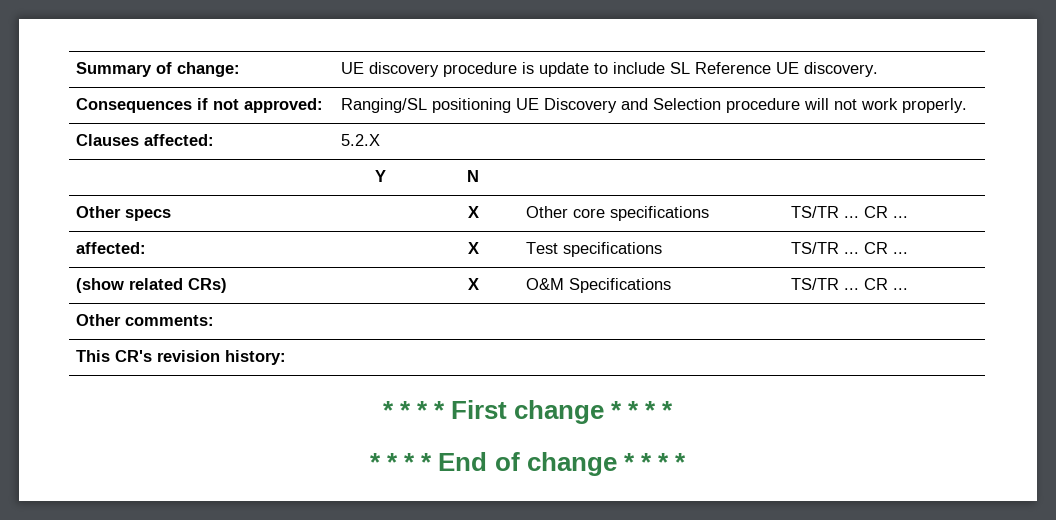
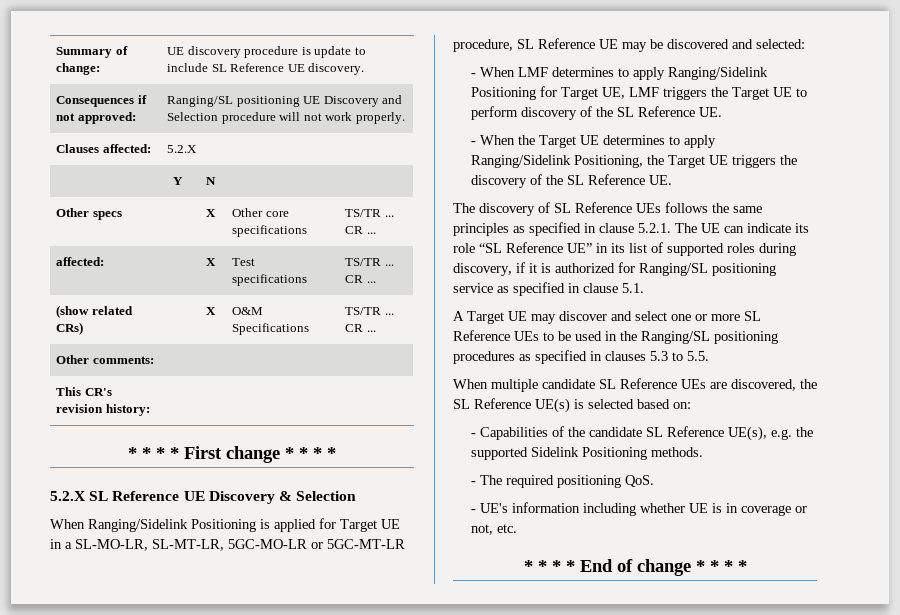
+ 5.2.X SL Reference UE Discovery & Selection
+ When Ranging/Sidelink Positioning is applied for Target UE in a SL-MO-LR, SL-MT-LR, 5GC-MO-LR or 5GC-MT-LR procedure, SL Reference UE may be discovered and selected:
+ - When LMF determines to apply Ranging/Sidelink Positioning for Target UE, LMF triggers the Target UE to perform discovery of the SL Reference UE.
+ - When the Target UE determines to apply Ranging/Sidelink Positioning, the Target UE triggers the discovery of the SL Reference UE.
+ The discovery of SL Reference UEs follows the same principles as specified in clause 5.2.1. The UE can indicate its role “SL Reference UE” in its list of supported roles during discovery, if it is authorized for Ranging/SL positioning service as specified in clause 5.1.
+ A Target UE may discover and select one or more SL Reference UEs to be used in the Ranging/SL positioning procedures as specified in clauses 5.3 to 5.5.
+ When multiple candidate SL Reference UEs are discovered, the SL Reference UE(s) is selected based on:
+ - Capabilities of the candidate SL Reference UE(s), e.g. the supported Sidelink Positioning methods.
+ - The required positioning QoS.
+ - UE's information including whether UE is in coverage or not, etc.

